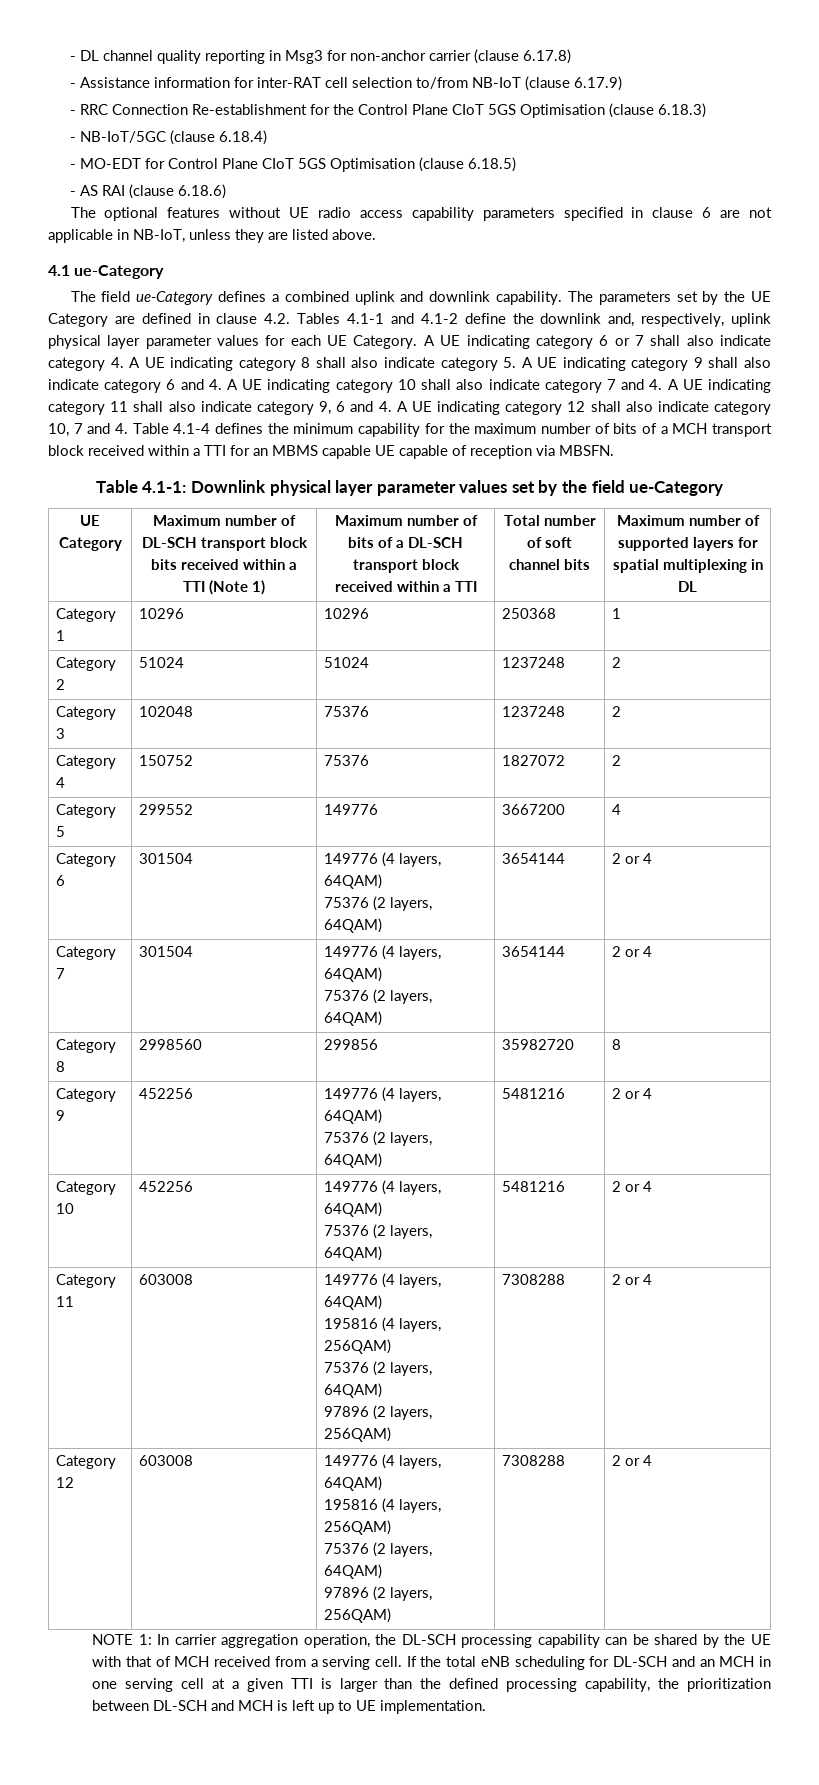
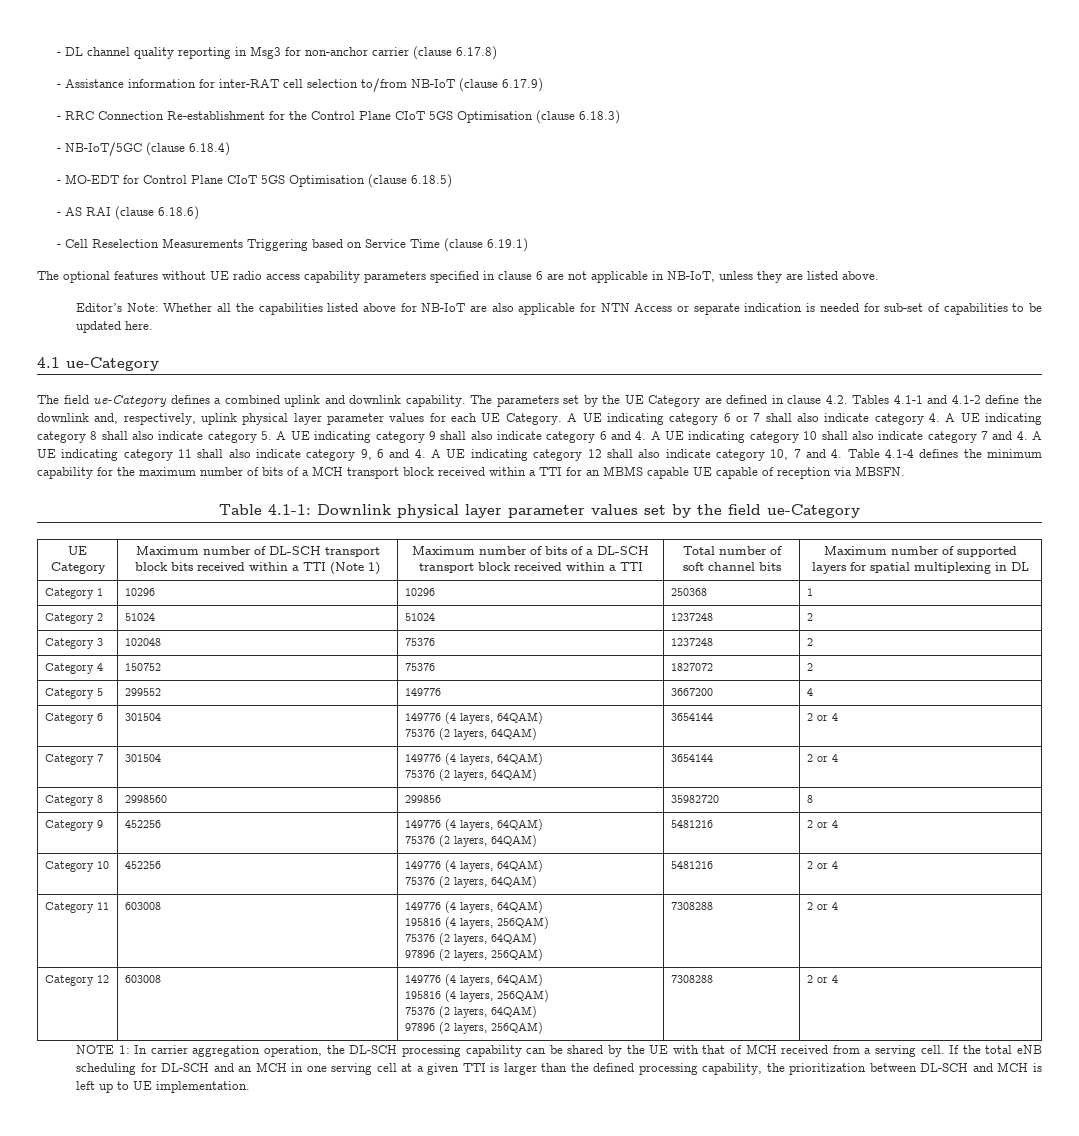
+ - Cell Reselection Measurements Triggering based on Service Time (clause 6.19.1)
+ Editor’s Note: Whether all the capabilities listed above for NB-IoT are also applicable for NTN Access or separate indication is needed for sub-set of capabilities to be updated here.

